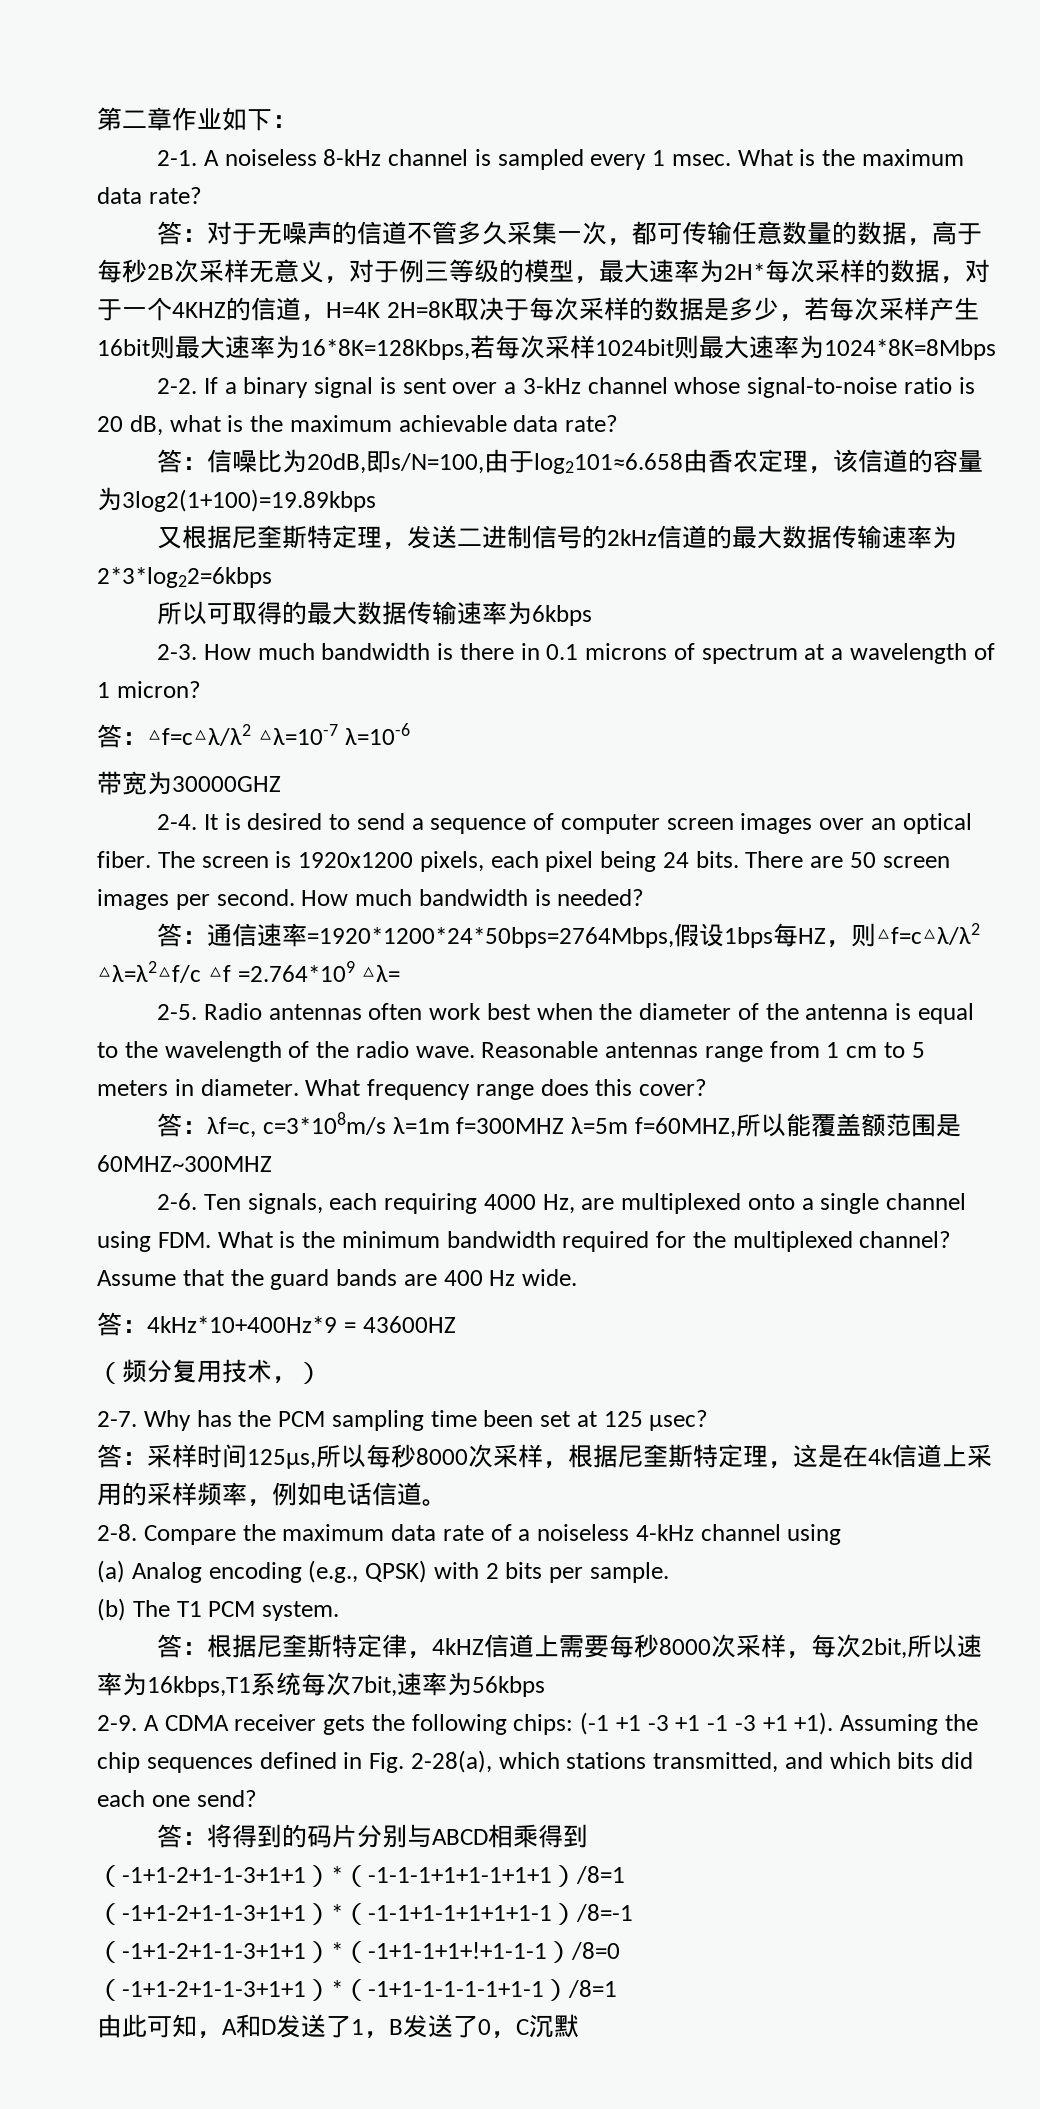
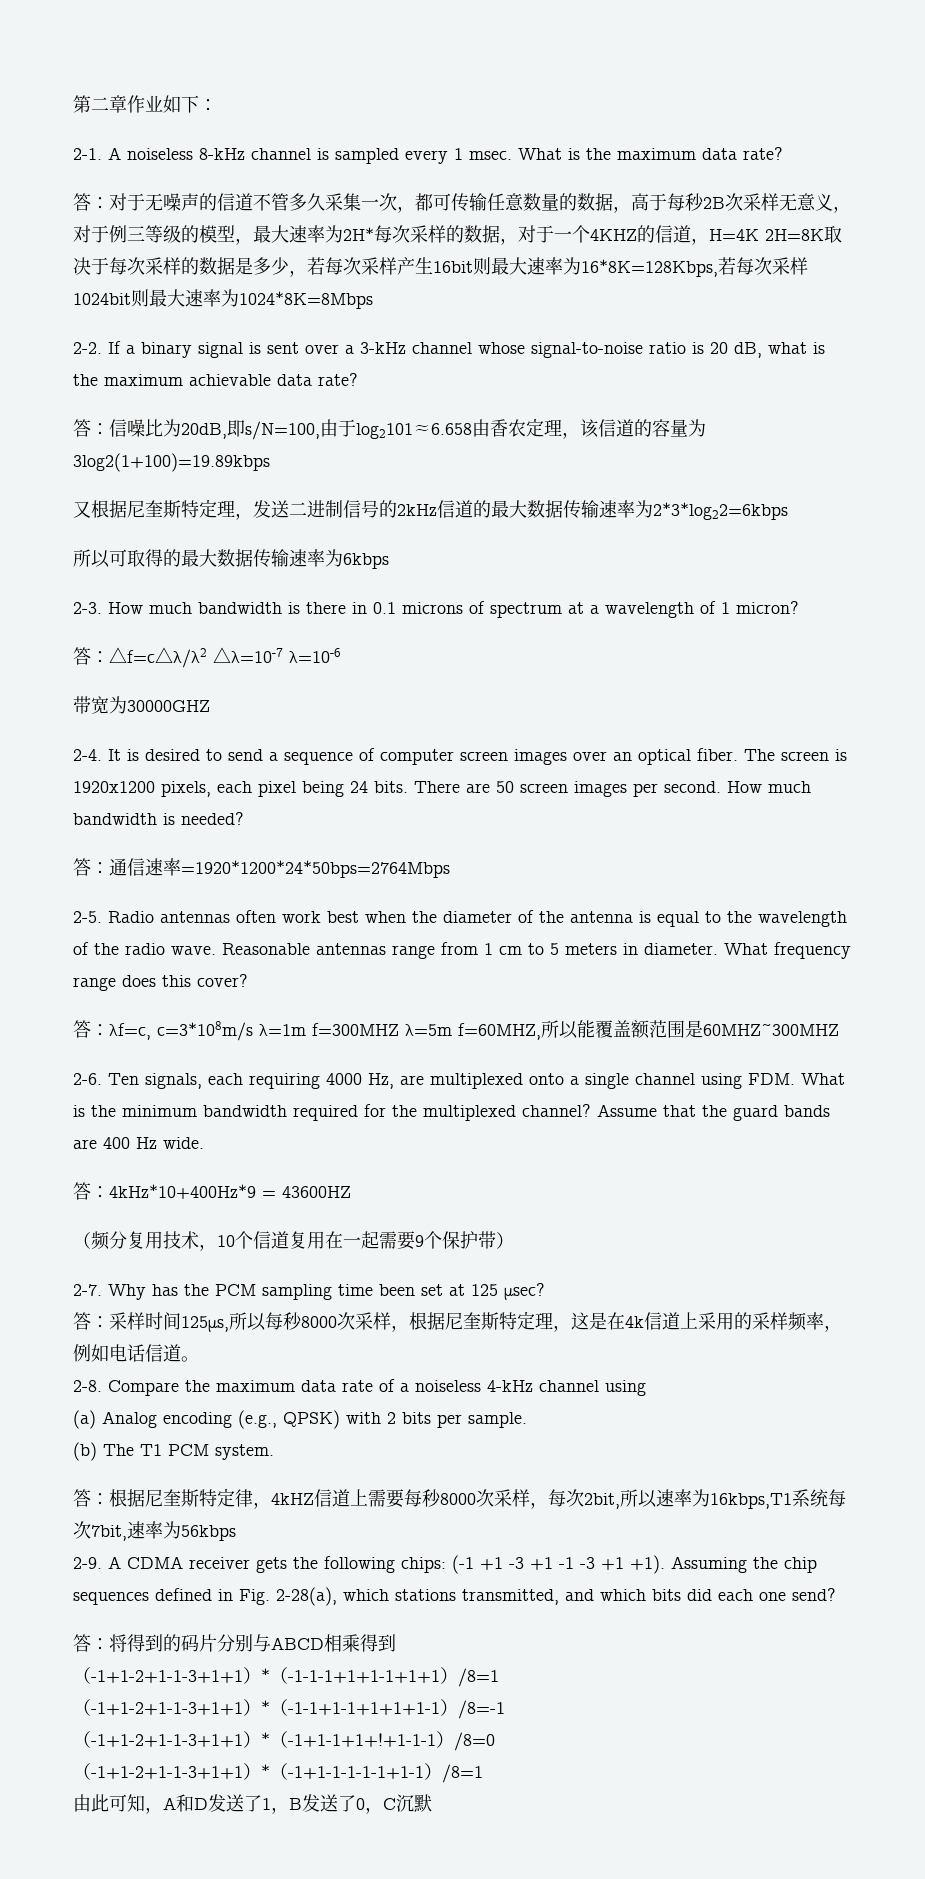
- 答：通信速率=1920*1200*24*50bps=2764Mbps,假设1bps每HZ，则△f=c△λ/λ2 △λ=λ2△f/c △f =2.764*109 △λ=
+ 答：通信速率=1920*1200*24*50bps=2764Mbps
- （频分复用技术，）
+ （频分复用技术，10个信道复用在一起需要9个保护带）

